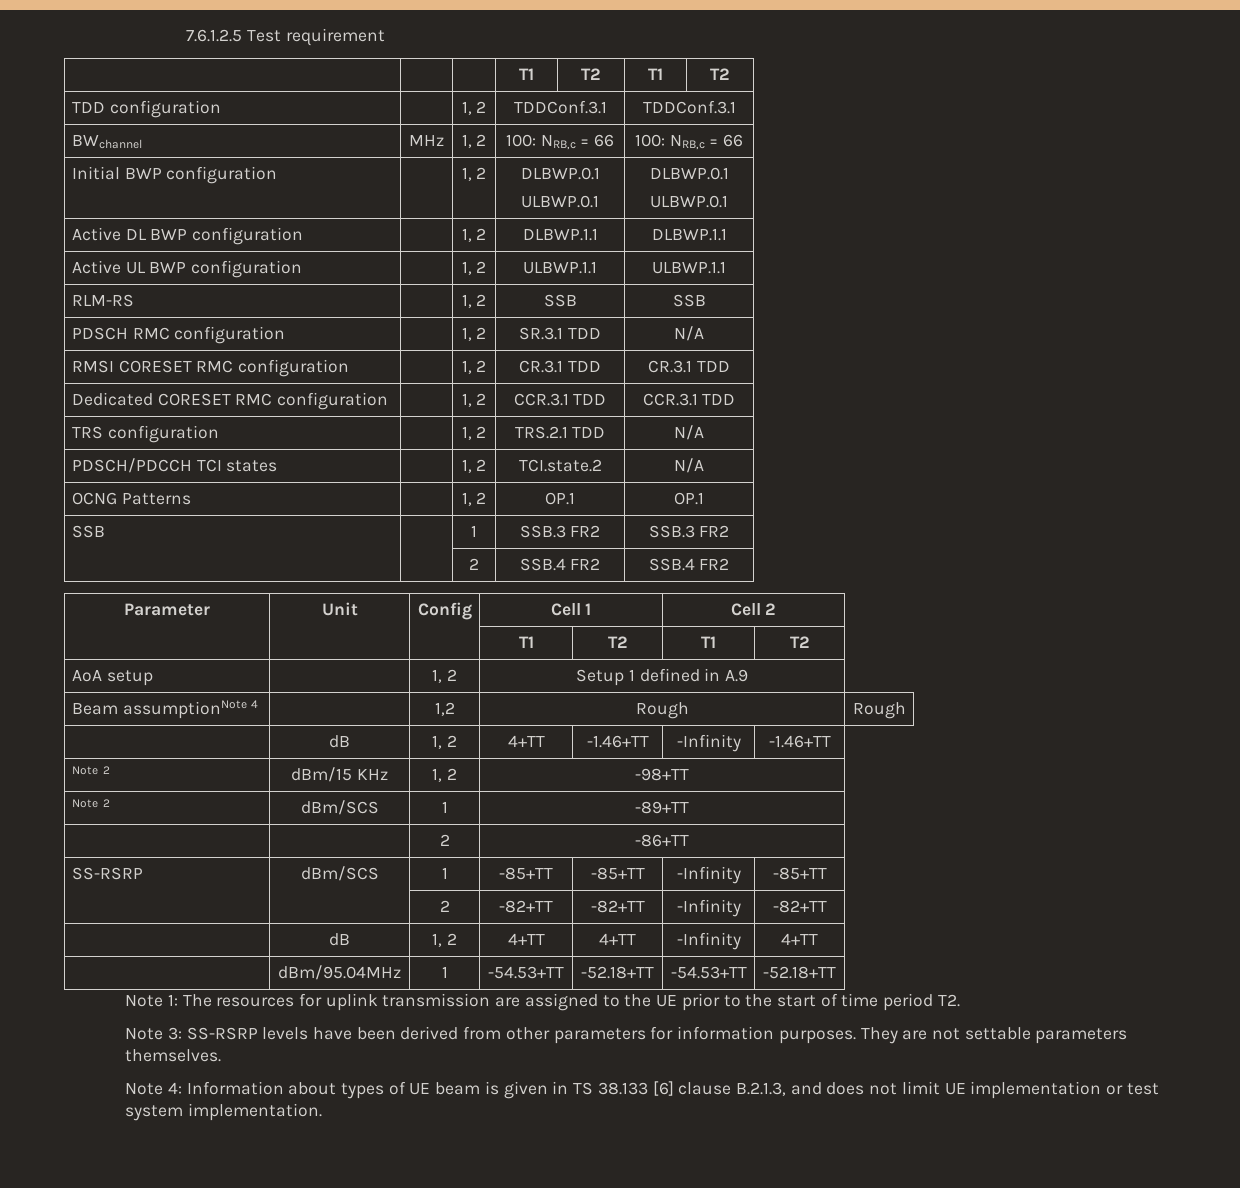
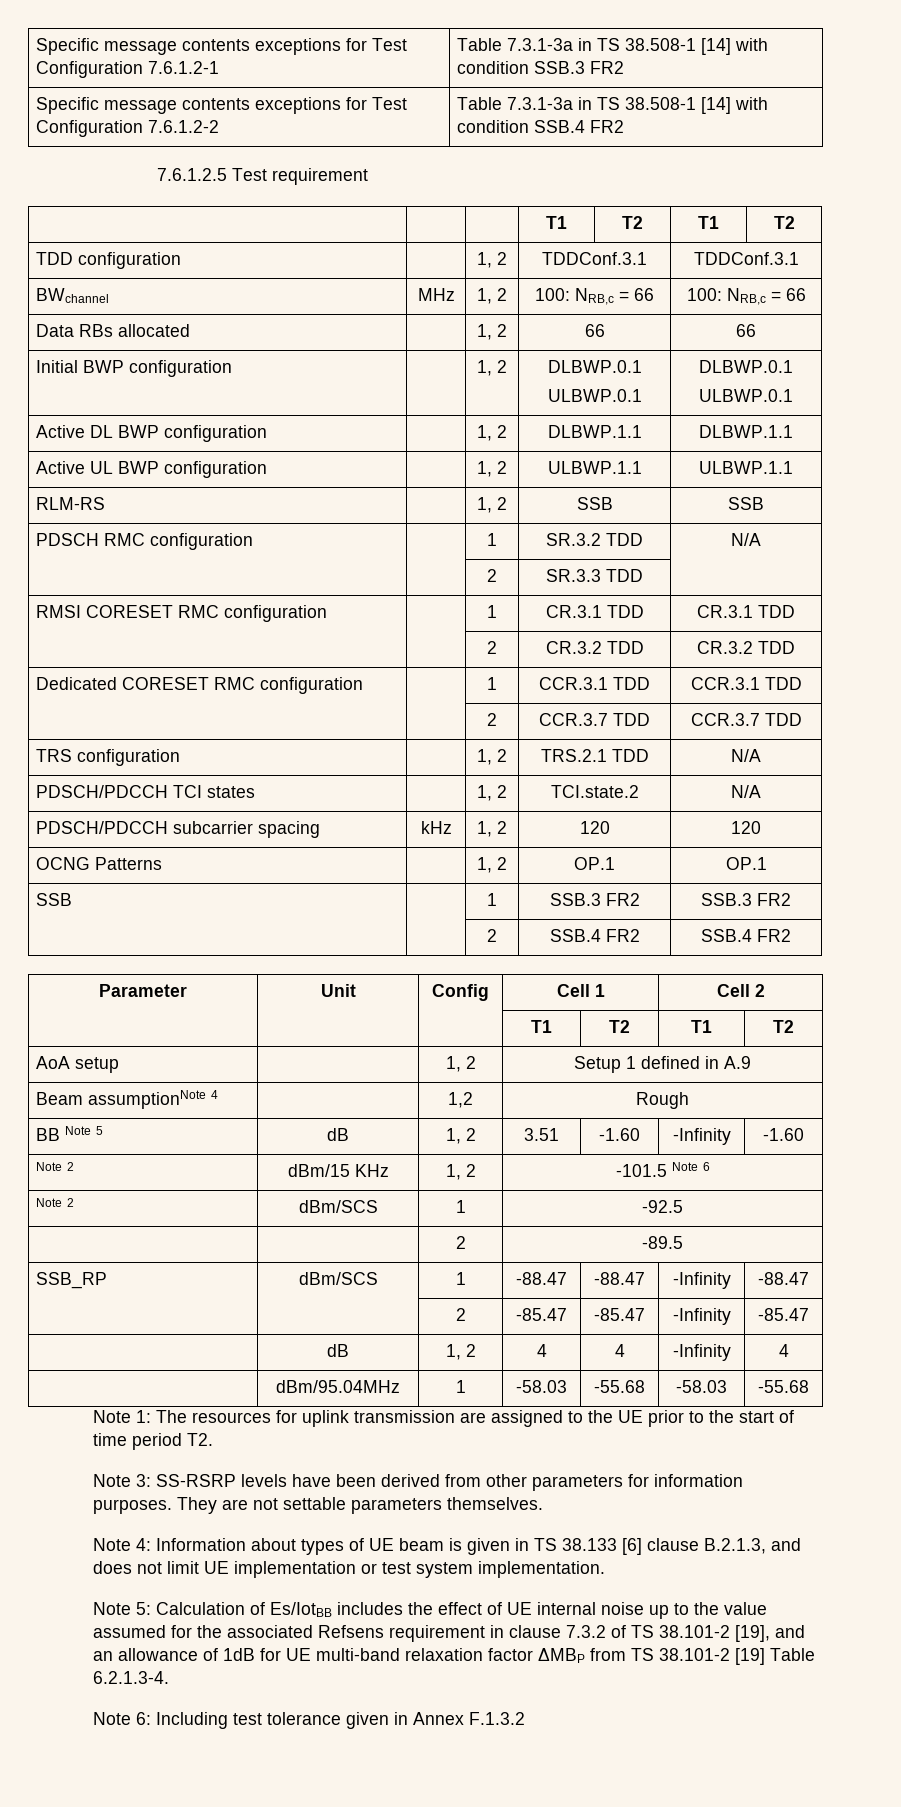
+ Specific message contents exceptions for Test Configuration 7.6.1.2-1 | Table 7.3.1-3a in TS 38.508-1 [14] with condition SSB.3 FR2
+ Specific message contents exceptions for Test Configuration 7.6.1.2-2 | Table 7.3.1-3a in TS 38.508-1 [14] with condition SSB.4 FR2
+ Data RBs allocated | | 1, 2 | 66 | 66
- PDSCH RMC configuration | | 1, 2 | SR.3.1 TDD | N/A
+ PDSCH RMC configuration | | 1 | SR.3.2 TDD | N/A
+ | | 2 | SR.3.3 TDD |
- RMSI CORESET RMC configuration | | 1, 2 | CR.3.1 TDD | CR.3.1 TDD
+ RMSI CORESET RMC configuration | | 1 | CR.3.1 TDD | CR.3.1 TDD
+ | | 2 | CR.3.2 TDD | CR.3.2 TDD
- Dedicated CORESET RMC configuration | | 1, 2 | CCR.3.1 TDD | CCR.3.1 TDD
+ Dedicated CORESET RMC configuration | | 1 | CCR.3.1 TDD | CCR.3.1 TDD
+ | | 2 | CCR.3.7 TDD | CCR.3.7 TDD
+ PDSCH/PDCCH subcarrier spacing | kHz | 1, 2 | 120 | 120
- Beam assumptionNote 4 | | 1,2 | Rough | Rough
- | dB | 1, 2 | 4+TT | -1.46+TT | -Infinity | -1.46+TT
+ Beam assumptionNote 4 | | 1,2 | Rough
+ BB Note 5 | dB | 1, 2 | 3.51 | -1.60 | -Infinity | -1.60
- Note 2 | dBm/15 KHz | 1, 2 | -98+TT
+ Note 2 | dBm/15 KHz | 1, 2 | -101.5 Note 6
- Note 2 | dBm/SCS | 1 | -89+TT
- | | 2 | -86+TT
- SS-RSRP | dBm/SCS | 1 | -85+TT | -85+TT | -Infinity | -85+TT
- | | 2 | -82+TT | -82+TT | -Infinity | -82+TT
- | dB | 1, 2 | 4+TT | 4+TT | -Infinity | 4+TT
+ Note 2 | dBm/SCS | 1 | -92.5
+ | | 2 | -89.5
+ SSB_RP | dBm/SCS | 1 | -88.47 | -88.47 | -Infinity | -88.47
+ | | 2 | -85.47 | -85.47 | -Infinity | -85.47
+ | dB | 1, 2 | 4 | 4 | -Infinity | 4
- | dBm/95.04MHz | 1 | -54.53+TT | -52.18+TT | -54.53+TT | -52.18+TT
+ | dBm/95.04MHz | 1 | -58.03 | -55.68 | -58.03 | -55.68
+ Note 5: Calculation of Es/IotBB includes the effect of UE internal noise up to the value assumed for the associated Refsens requirement in clause 7.3.2 of TS 38.101-2 [19], and an allowance of 1dB for UE multi-band relaxation factor ΔMBP from TS 38.101-2 [19] Table 6.2.1.3-4.
+ Note 6: Including test tolerance given in Annex F.1.3.2

